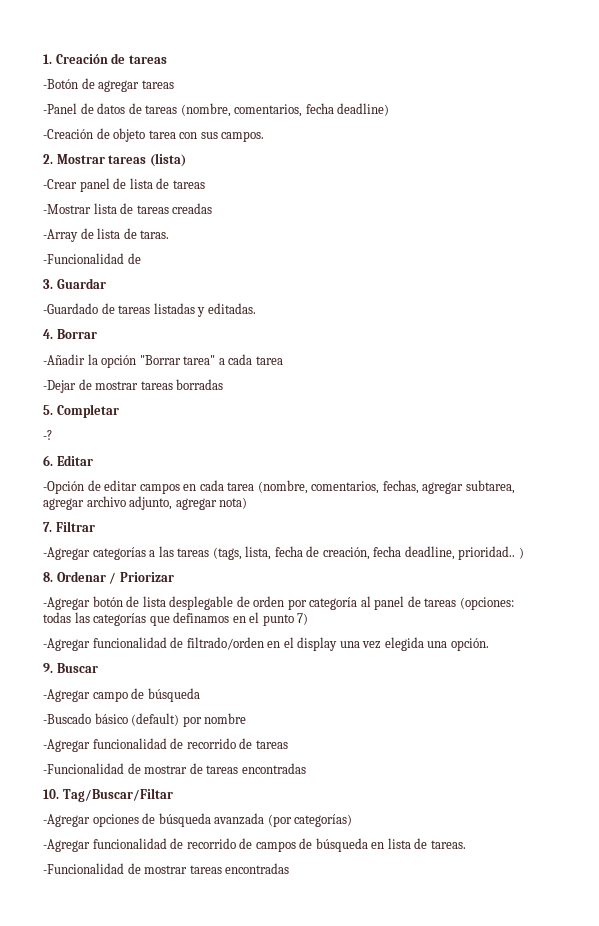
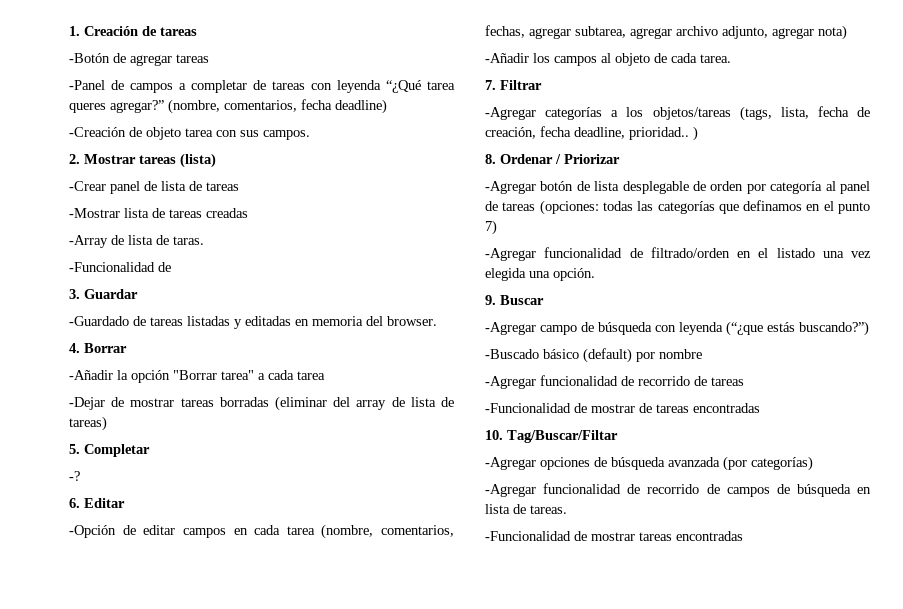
- -Panel de datos de tareas (nombre, comentarios, fecha deadline)
+ -Panel de campos a completar de tareas con leyenda “¿Qué tarea queres agregar?” (nombre, comentarios, fecha deadline)
- -Guardado de tareas listadas y editadas.
+ -Guardado de tareas listadas y editadas en memoria del browser.
- -Dejar de mostrar tareas borradas
+ -Dejar de mostrar tareas borradas (eliminar del array de lista de tareas)
+ -Añadir los campos al objeto de cada tarea.
- -Agregar categorías a las tareas (tags, lista, fecha de creación, fecha deadline, prioridad.. )
+ -Agregar categorías a los objetos/tareas (tags, lista, fecha de creación, fecha deadline, prioridad.. )
- -Agregar funcionalidad de filtrado/orden en el display una vez elegida una opción.
+ -Agregar funcionalidad de filtrado/orden en el listado una vez elegida una opción.
- -Agregar campo de búsqueda
+ -Agregar campo de búsqueda con leyenda (“¿que estás buscando?”)

